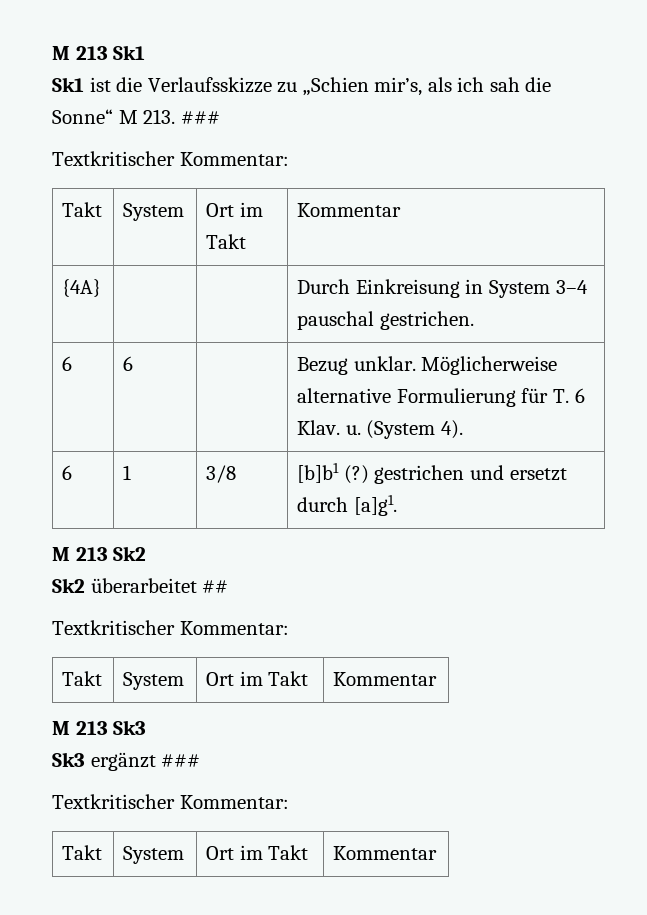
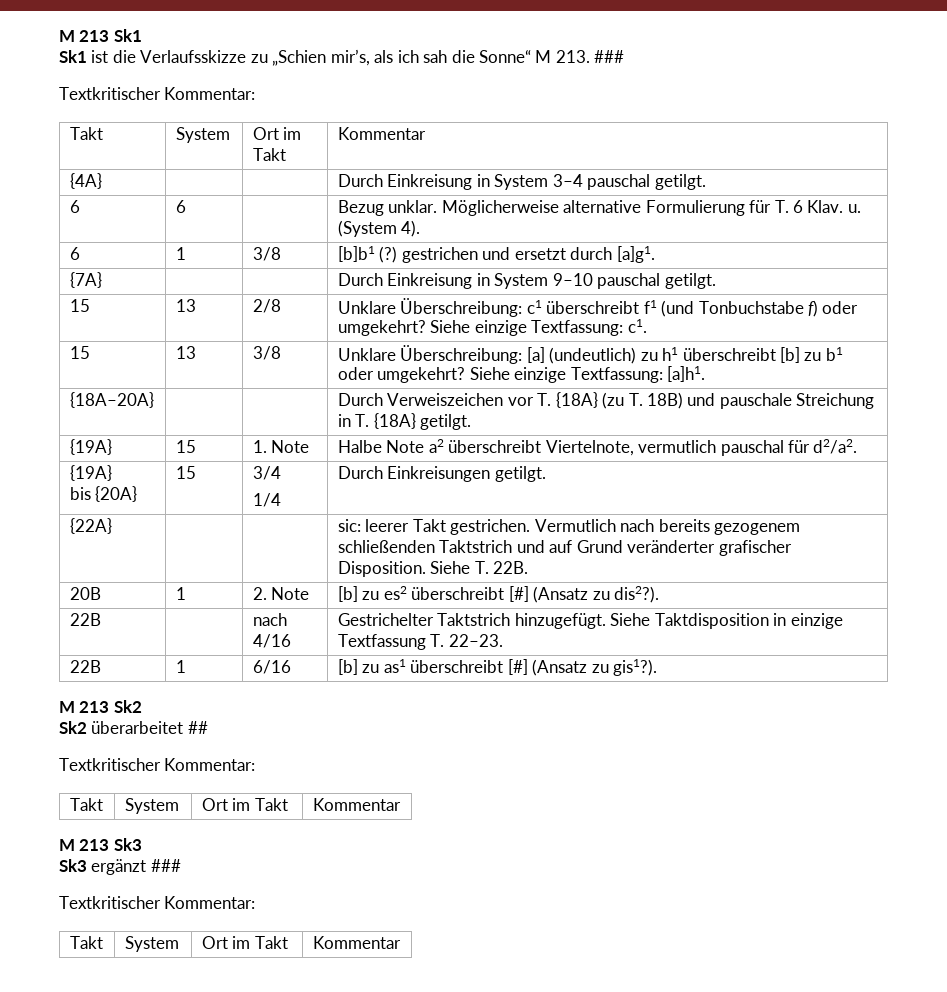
- {4A} | | | Durch Einkreisung in System 3–4 pauschal gestrichen.
+ {4A} | | | Durch Einkreisung in System 3–4 pauschal getilgt.
+ {7A} | | | Durch Einkreisung in System 9–10 pauschal getilgt.
+ 15 | 13 | 2/8 | Unklare Überschreibung: c1 überschreibt f1 (und Tonbuchstabe f) oder umgekehrt? Siehe einzige Textfassung: c1.
+ 15 | 13 | 3/8 | Unklare Überschreibung: [a] (undeutlich) zu h1 überschreibt [b] zu b1 oder umgekehrt? Siehe einzige Textfassung: [a]h1.
+ {18A–20A} | | | Durch Verweiszeichen vor T. {18A} (zu T. 18B) und pauschale Streichung in T. {18A} getilgt.
+ {19A} | 15 | 1. Note | Halbe Note a2 überschreibt Viertelnote, vermutlich pauschal für d2/a2.
+ {19A}
+ bis {20A} | 15 | 3/4
+ 1/4 | Durch Einkreisungen getilgt.
+ {22A} | | | sic: leerer Takt gestrichen. Vermutlich nach bereits gezogenem schließenden Taktstrich und auf Grund veränderter grafischer Disposition. Siehe T. 22B.
+ 20B | 1 | 2. Note | [b] zu es2 überschreibt [#] (Ansatz zu dis2?).
+ 22B | | nach 4/16 | Gestrichelter Taktstrich hinzugefügt. Siehe Taktdisposition in einzige Textfassung T. 22–23.
+ 22B | 1 | 6/16 | [b] zu as1 überschreibt [#] (Ansatz zu gis1?).

